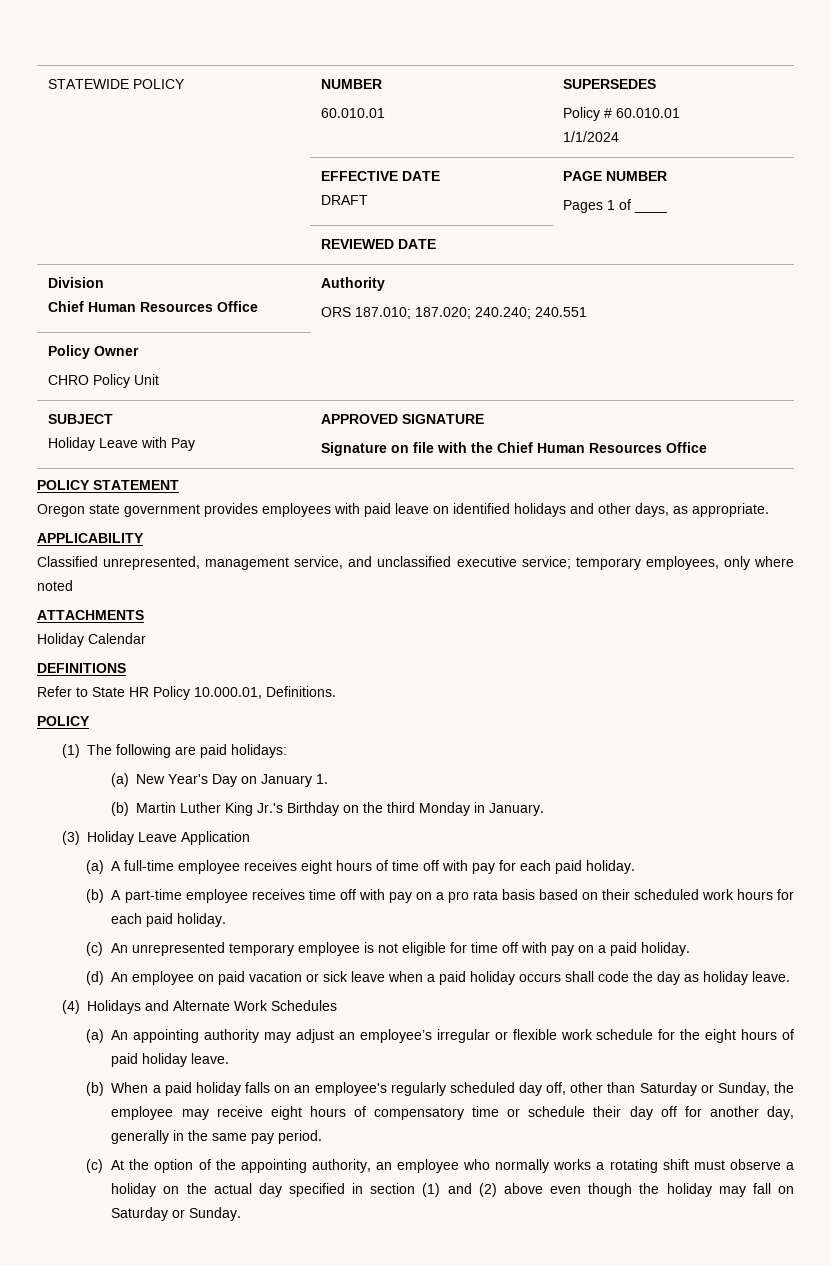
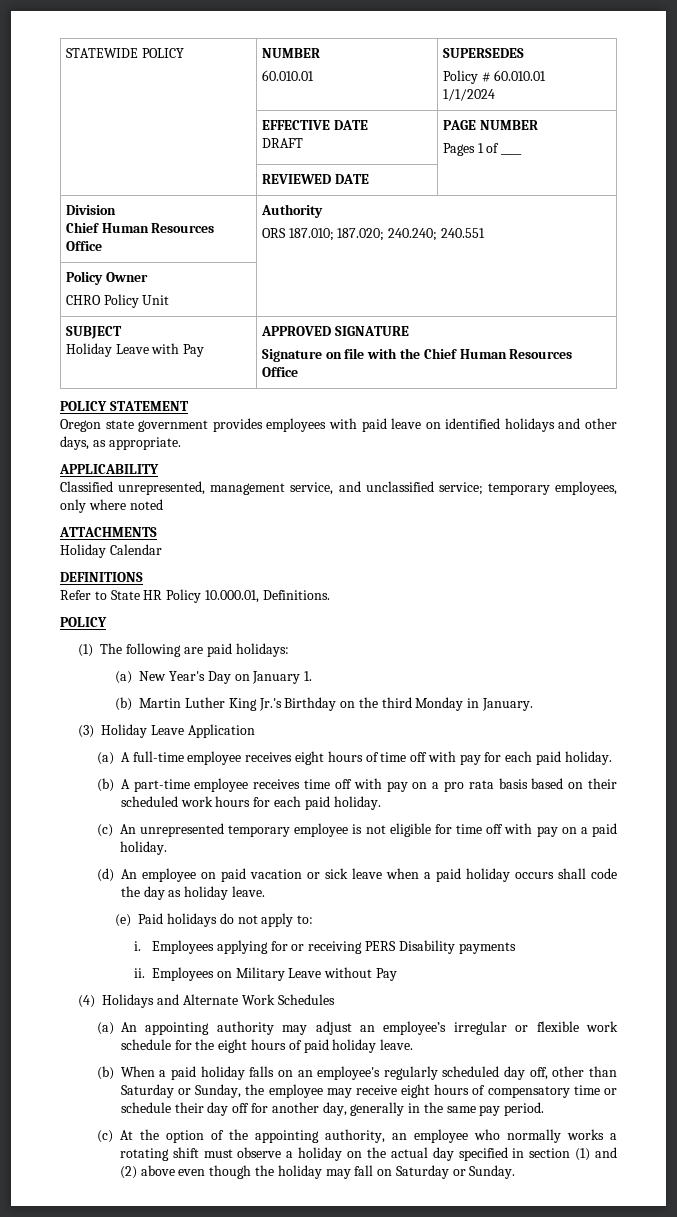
- Classified unrepresented, management service, and unclassified executive service; temporary employees, only where noted
+ Classified unrepresented, management service, and unclassified service; temporary employees, only where noted
+ (e) Paid holidays do not apply to:
+ i. Employees applying for or receiving PERS Disability payments
+ ii. Employees on Military Leave without Pay

